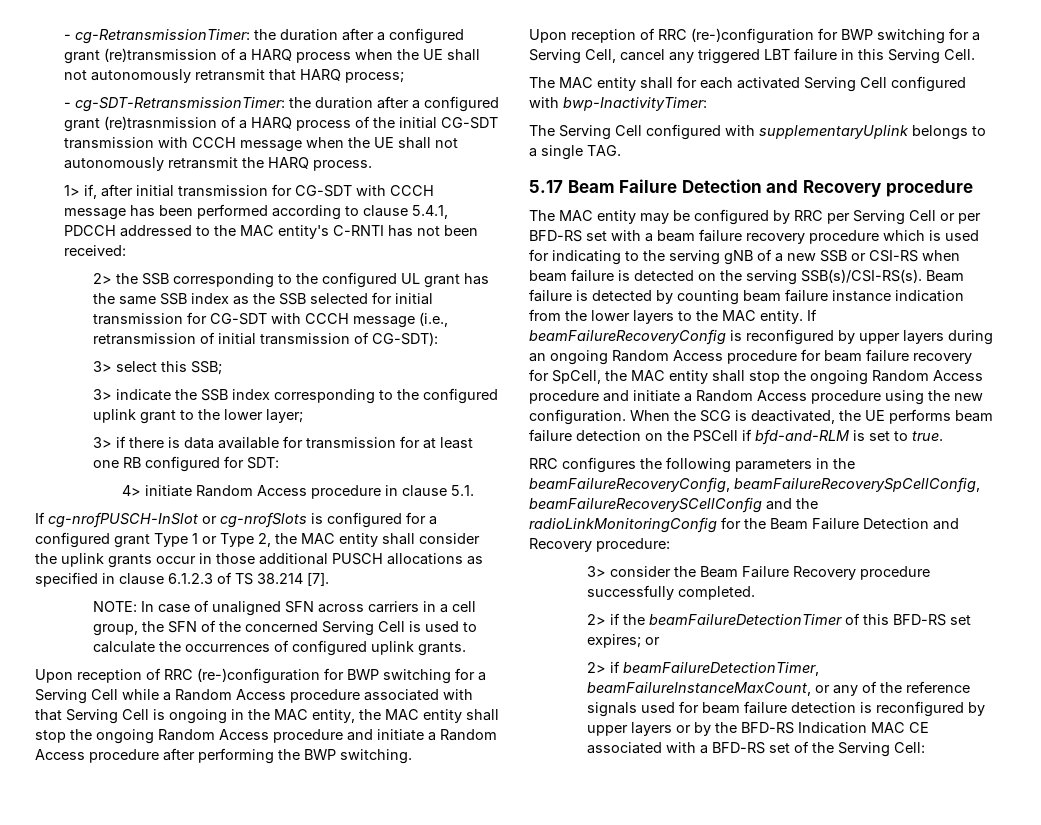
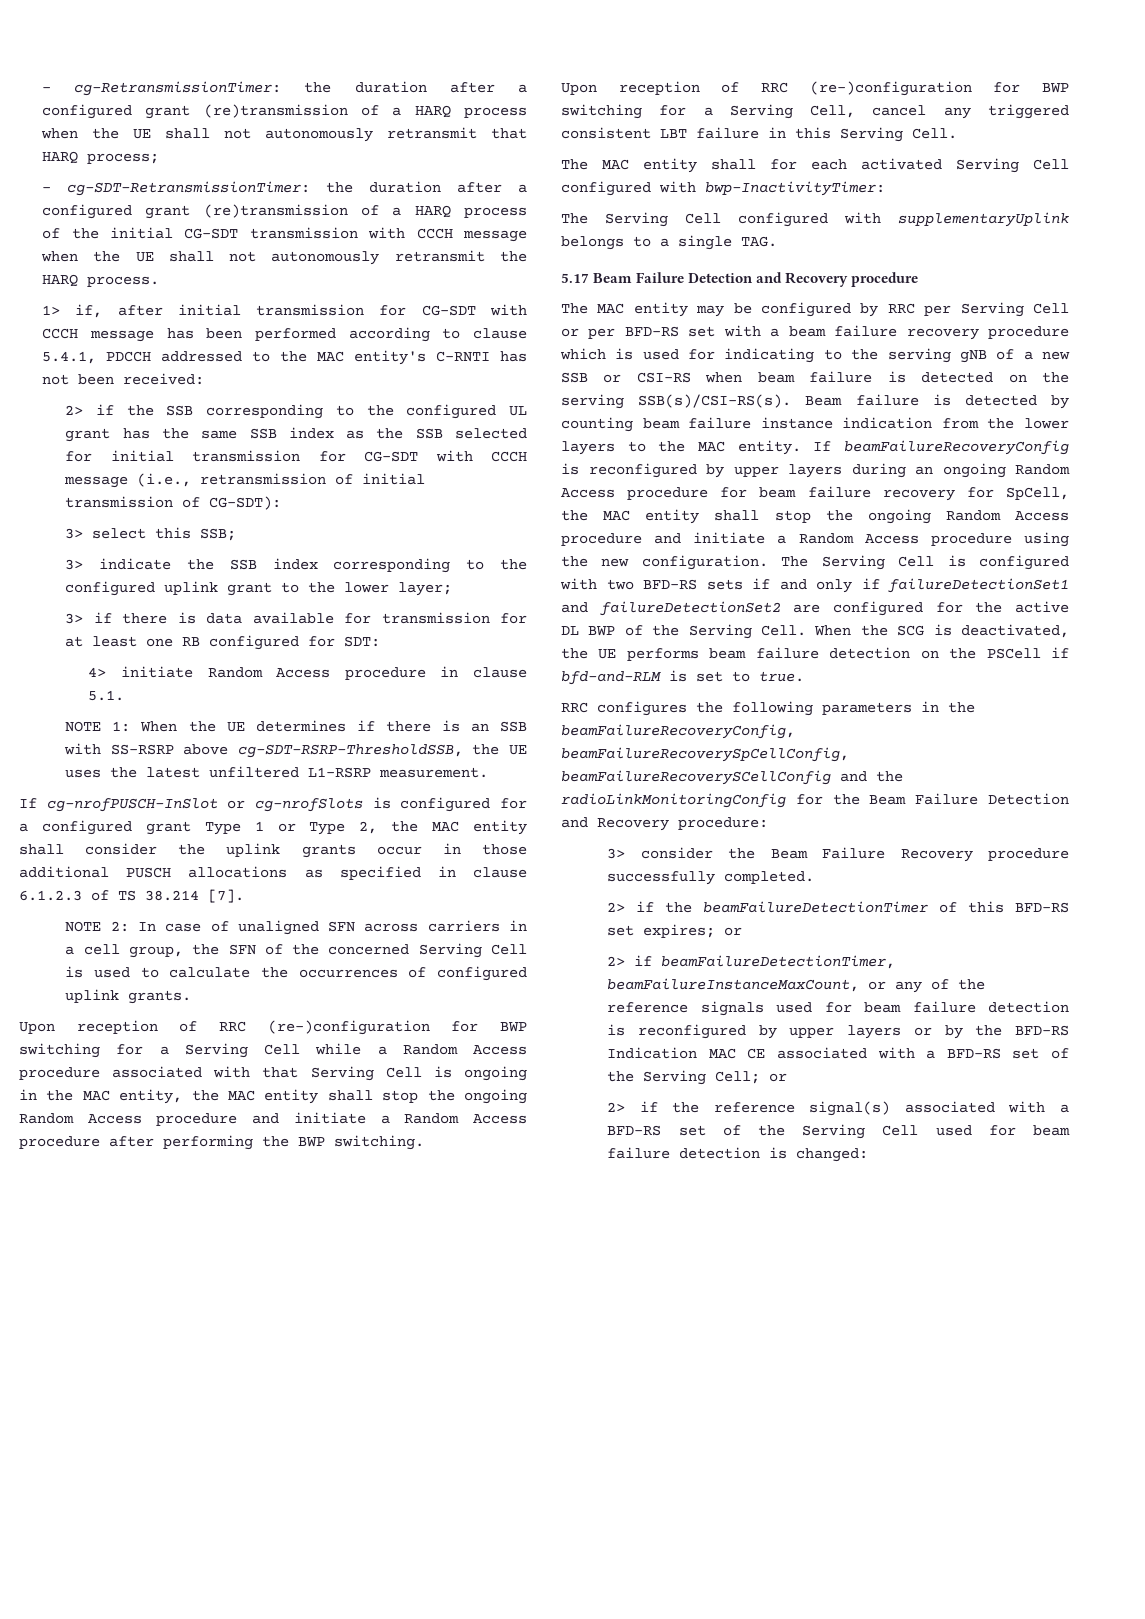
- - cg-SDT-RetransmissionTimer: the duration after a configured grant (re)trasnmission of a HARQ process of the initial CG-SDT transmission with CCCH message when the UE shall not autonomously retransmit the HARQ process.
+ - cg-SDT-RetransmissionTimer: the duration after a configured grant (re)transmission of a HARQ process of the initial CG-SDT transmission with CCCH message when the UE shall not autonomously retransmit the HARQ process.
- 2> the SSB corresponding to the configured UL grant has the same SSB index as the SSB selected for initial transmission for CG-SDT with CCCH message (i.e., retransmission of initial transmission of CG-SDT):
+ 2> if the SSB corresponding to the configured UL grant has the same SSB index as the SSB selected for initial transmission for CG-SDT with CCCH message (i.e., retransmission of initial transmission of CG-SDT):
+ NOTE 1: When the UE determines if there is an SSB with SS-RSRP above cg-SDT-RSRP-ThresholdSSB, the UE uses the latest unfiltered L1-RSRP measurement.
- NOTE: In case of unaligned SFN across carriers in a cell group, the SFN of the concerned Serving Cell is used to calculate the occurrences of configured uplink grants.
+ NOTE 2: In case of unaligned SFN across carriers in a cell group, the SFN of the concerned Serving Cell is used to calculate the occurrences of configured uplink grants.
- Upon reception of RRC (re-)configuration for BWP switching for a Serving Cell, cancel any triggered LBT failure in this Serving Cell.
+ Upon reception of RRC (re-)configuration for BWP switching for a Serving Cell, cancel any triggered consistent LBT failure in this Serving Cell.
+ The Serving Cell is configured with two BFD-RS sets if and only if failureDetectionSet1 and failureDetectionSet2 are configured for the active DL BWP of the Serving Cell.
- 2> if beamFailureDetectionTimer, beamFailureInstanceMaxCount, or any of the reference signals used for beam failure detection is reconfigured by upper layers or by the BFD-RS Indication MAC CE associated with a BFD-RS set of the Serving Cell:
+ 2> if beamFailureDetectionTimer, beamFailureInstanceMaxCount, or any of the reference signals used for beam failure detection is reconfigured by upper layers or by the BFD-RS Indication MAC CE associated with a BFD-RS set of the Serving Cell; or
+ 2> if the reference signal(s) associated with a BFD-RS set of the Serving Cell used for beam failure detection is changed:

